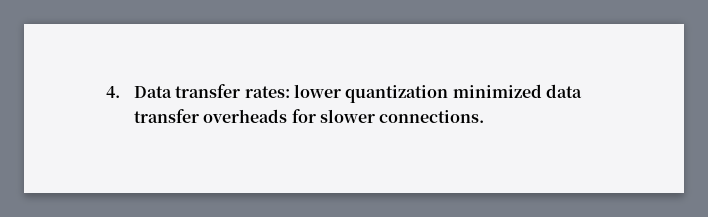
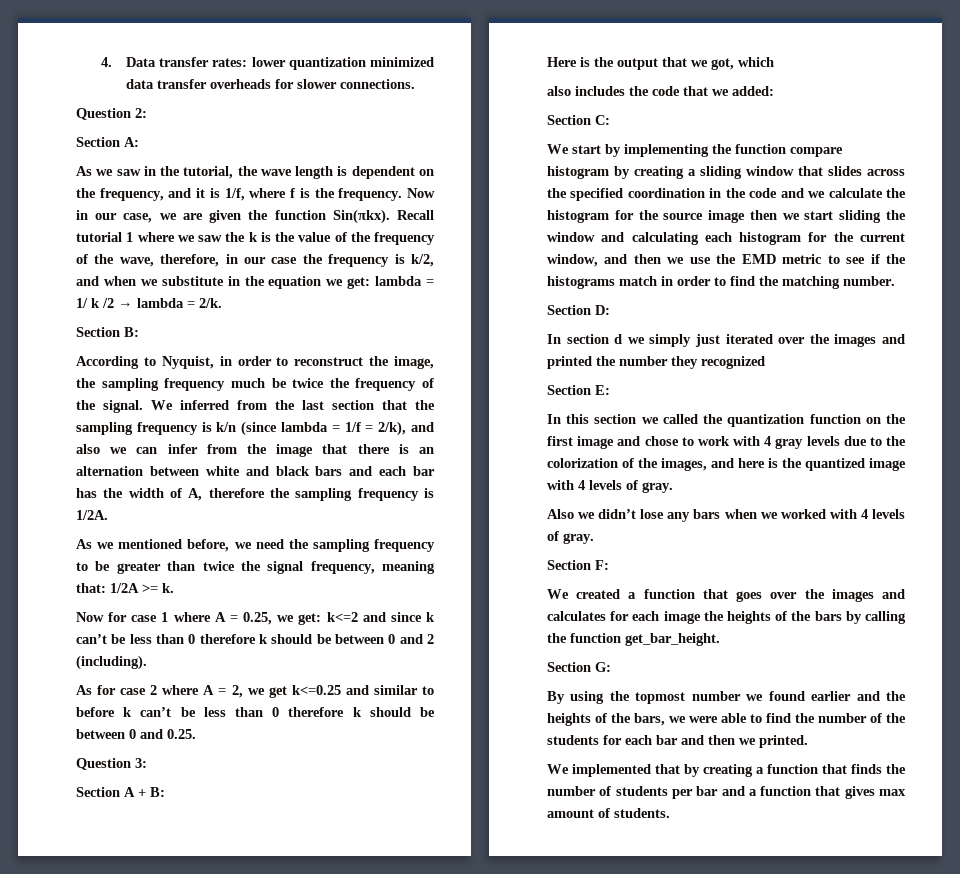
+ Question 2:
+ Section A:
+ As we saw in the tutorial, the wave length is dependent on the frequency, and it is 1/f, where f is the frequency. Now in our case, we are given the function Sin(πkx). Recall tutorial 1 where we saw the k is the value of the frequency of the wave, therefore, in our case the frequency is k/2, and when we substitute in the equation we get: lambda = 1/ k /2 → lambda = 2/k.
+ Section B:
+ According to Nyquist, in order to reconstruct the image, the sampling frequency much be twice the frequency of the signal. We inferred from the last section that the sampling frequency is k/n (since lambda = 1/f = 2/k), and also we can infer from the image that there is an alternation between white and black bars and each bar has the width of A, therefore the sampling frequency is 1/2A.
+ As we mentioned before, we need the sampling frequency to be greater than twice the signal frequency, meaning that: 1/2A >= k.
+ Now for case 1 where A = 0.25, we get: k<=2 and since k can’t be less than 0 therefore k should be between 0 and 2 (including).
+ As for case 2 where A = 2, we get k<=0.25 and similar to before k can’t be less than 0 therefore k should be between 0 and 0.25.
+ Question 3:
+ Section A + B:
+ Here is the output that we got, which
+ also includes the code that we added:
+ Section C:
+ We start by implementing the function compare histogram by creating a sliding window that slides across the specified coordination in the code and we calculate the histogram for the source image then we start sliding the window and calculating each histogram for the current window, and then we use the EMD metric to see if the histograms match in order to find the matching number.
+ Section D:
+ In section d we simply just iterated over the images and printed the number they recognized
+ Section E:
+ In this section we called the quantization function on the first image and chose to work with 4 gray levels due to the colorization of the images, and here is the quantized image with 4 levels of gray.
+ Also we didn’t lose any bars when we worked with 4 levels of gray.
+ Section F:
+ We created a function that goes over the images and calculates for each image the heights of the bars by calling the function get_bar_height.
+ Section G:
+ By using the topmost number we found earlier and the heights of the bars, we were able to find the number of the students for each bar and then we printed.
+ We implemented that by creating a function that finds the number of students per bar and a function that gives max amount of students.

